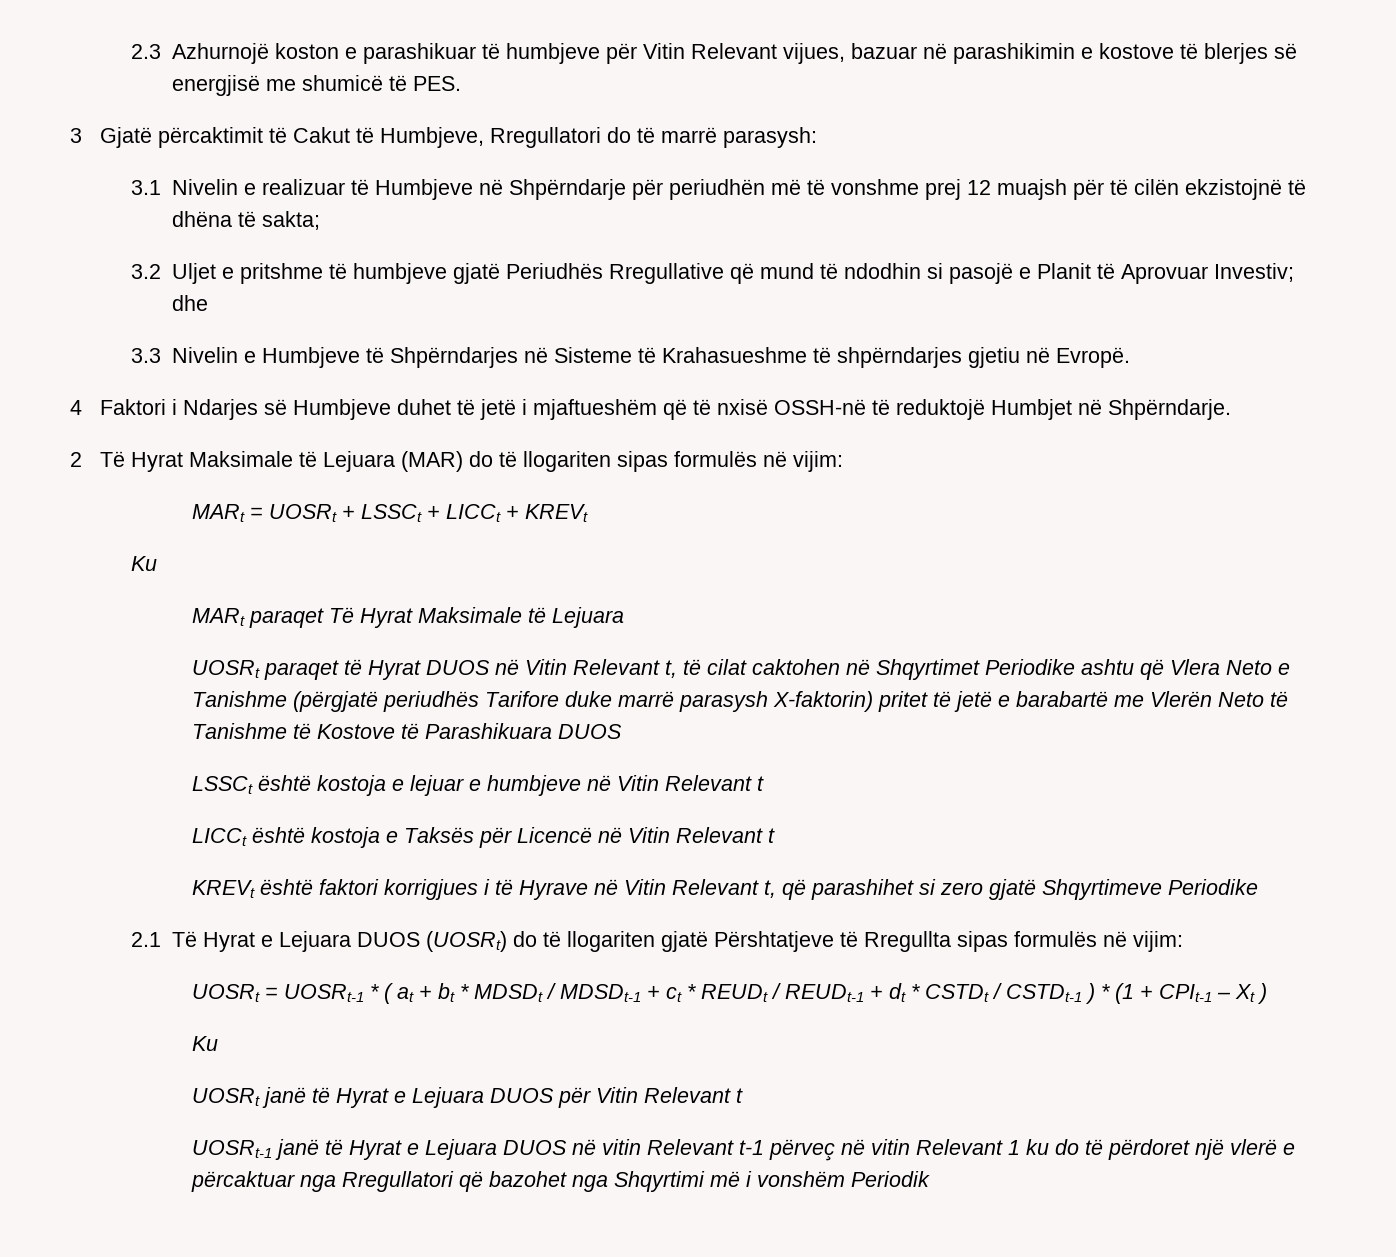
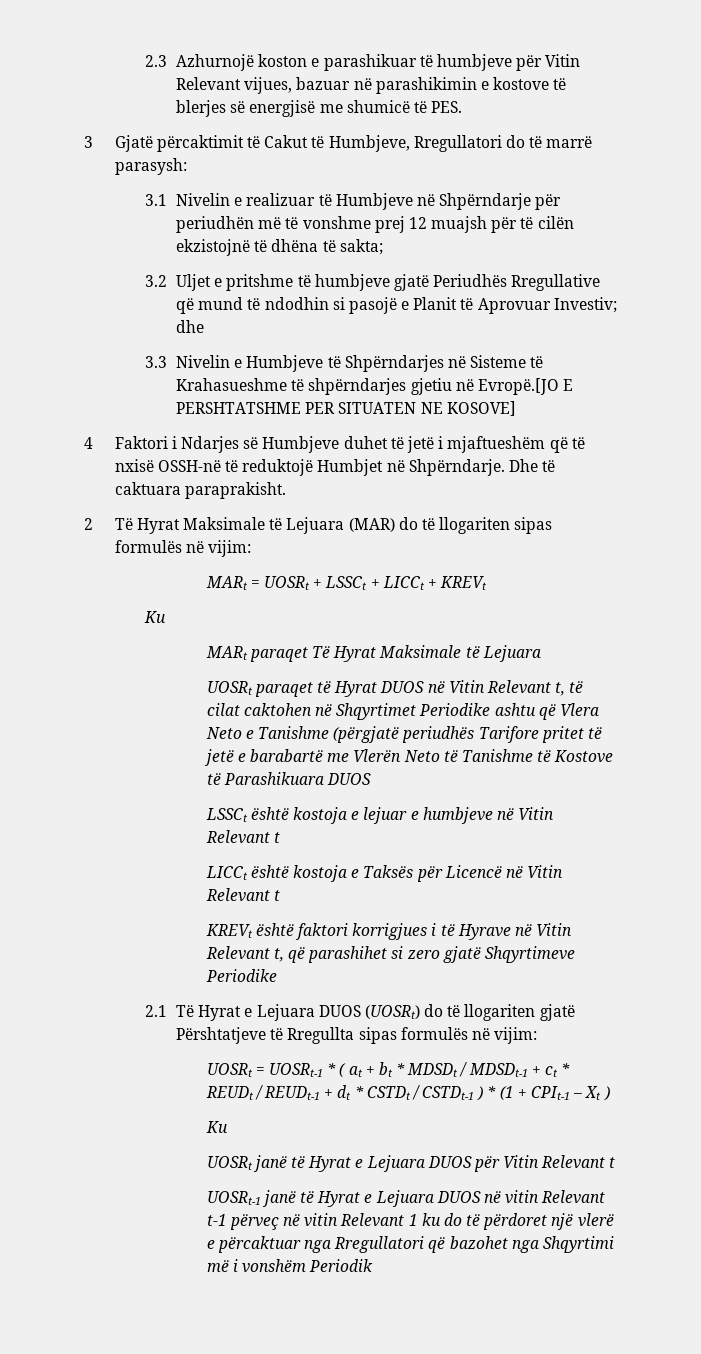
- 3.3 Nivelin e Humbjeve të Shpërndarjes në Sisteme të Krahasueshme të shpërndarjes gjetiu në Evropë.
+ 3.3 Nivelin e Humbjeve të Shpërndarjes në Sisteme të Krahasueshme të shpërndarjes gjetiu në Evropë.[JO E PERSHTATSHME PER SITUATEN NE KOSOVE]
+ Dhe të caktuara paraprakisht.
- UOSRt paraqet të Hyrat DUOS në Vitin Relevant t, të cilat caktohen në Shqyrtimet Periodike ashtu që Vlera Neto e Tanishme (përgjatë periudhës Tarifore duke marrë parasysh X-faktorin) pritet të jetë e barabartë me Vlerën Neto të Tanishme të Kostove të Parashikuara DUOS
+ UOSRt paraqet të Hyrat DUOS në Vitin Relevant t, të cilat caktohen në Shqyrtimet Periodike ashtu që Vlera Neto e Tanishme (përgjatë periudhës Tarifore pritet të jetë e barabartë me Vlerën Neto të Tanishme të Kostove të Parashikuara DUOS

